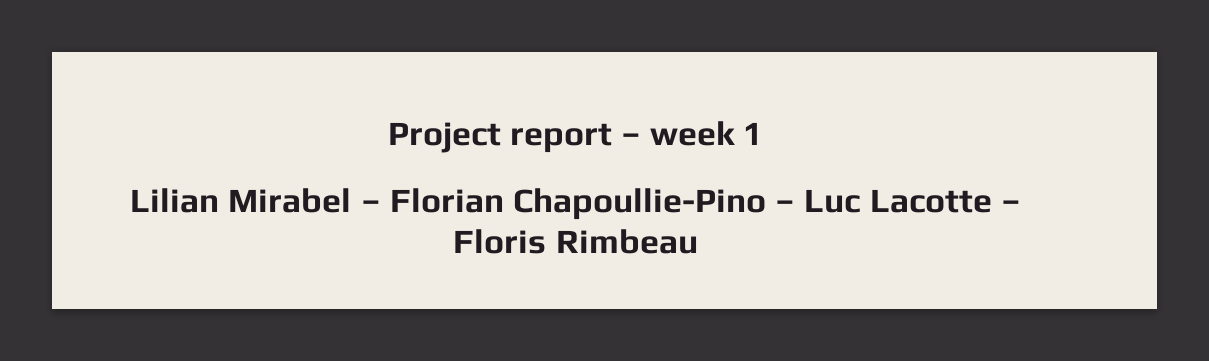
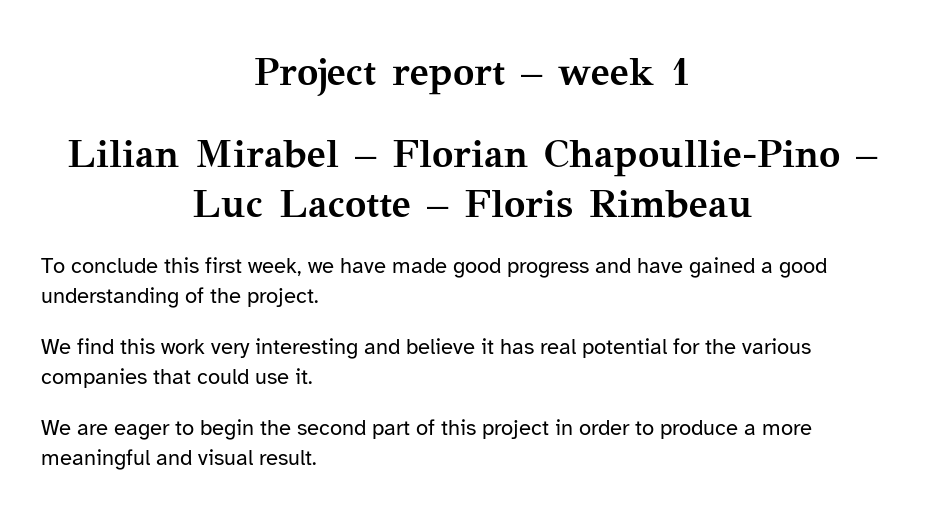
+ To conclude this first week, we have made good progress and have gained a good understanding of the project.
+ We find this work very interesting and believe it has real potential for the various companies that could use it.
+ We are eager to begin the second part of this project in order to produce a more meaningful and visual result.

